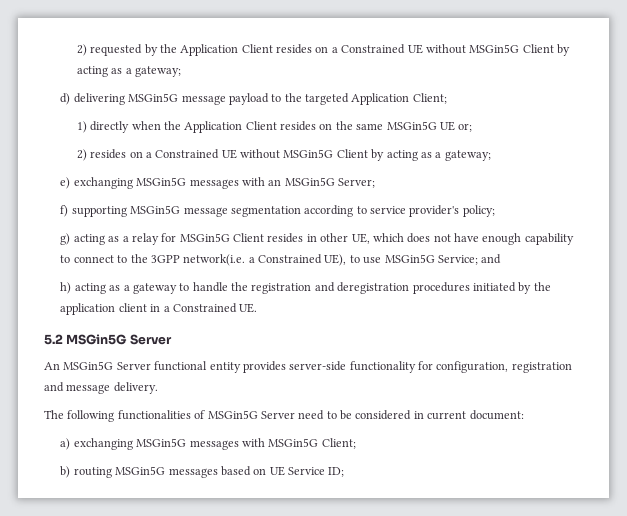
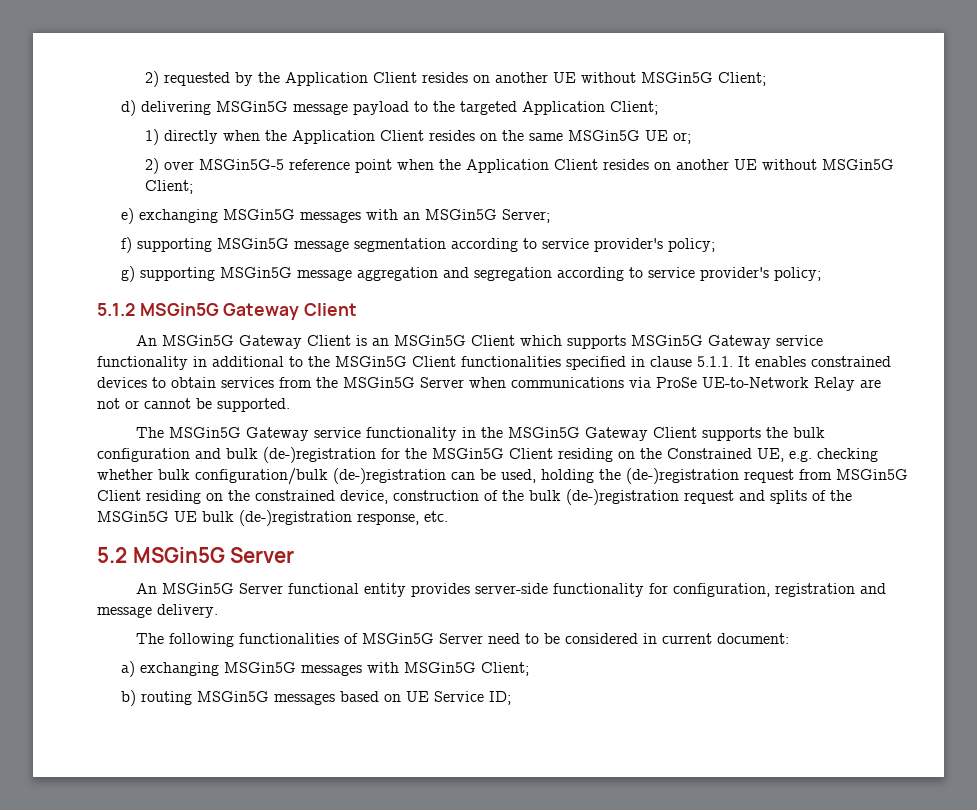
- 2) requested by the Application Client resides on a Constrained UE without MSGin5G Client by acting as a gateway;
+ 2) requested by the Application Client resides on another UE without MSGin5G Client;
- 2) resides on a Constrained UE without MSGin5G Client by acting as a gateway;
+ 2) over MSGin5G-5 reference point when the Application Client resides on another UE without MSGin5G Client;
- g) acting as a relay for MSGin5G Client resides in other UE, which does not have enough capability to connect to the 3GPP network(i.e. a Constrained UE), to use MSGin5G Service; and
- h) acting as a gateway to handle the registration and deregistration procedures initiated by the application client in a Constrained UE.
+ g) supporting MSGin5G message aggregation and segregation according to service provider's policy;
+ 5.1.2 MSGin5G Gateway Client
+ An MSGin5G Gateway Client is an MSGin5G Client which supports MSGin5G Gateway service functionality in additional to the MSGin5G Client functionalities specified in clause 5.1.1. It enables constrained devices to obtain services from the MSGin5G Server when communications via ProSe UE-to-Network Relay are not or cannot be supported.
+ The MSGin5G Gateway service functionality in the MSGin5G Gateway Client supports the bulk configuration and bulk (de-)registration for the MSGin5G Client residing on the Constrained UE, e.g. checking whether bulk configuration/bulk (de-)registration can be used, holding the (de-)registration request from MSGin5G Client residing on the constrained device, construction of the bulk (de-)registration request and splits of the MSGin5G UE bulk (de-)registration response, etc.

